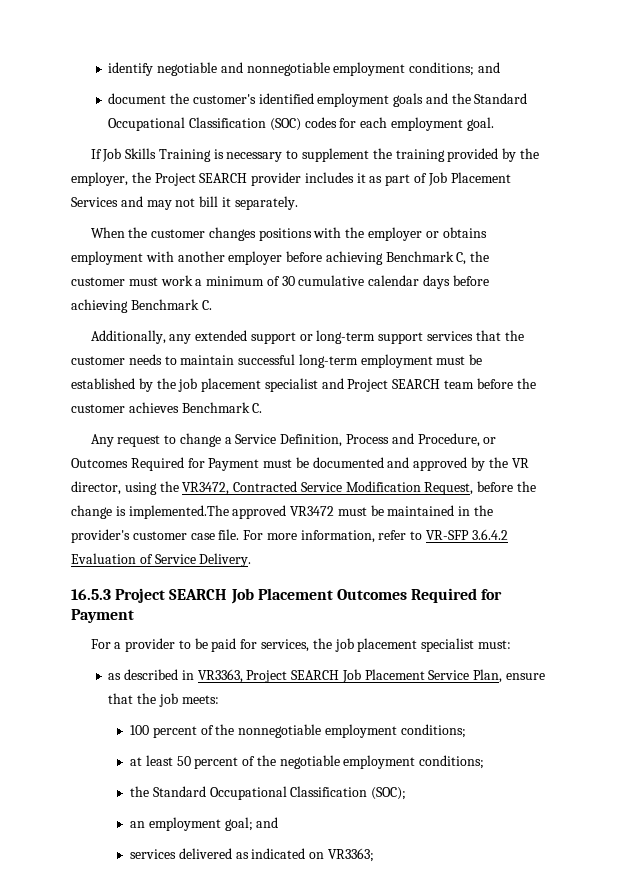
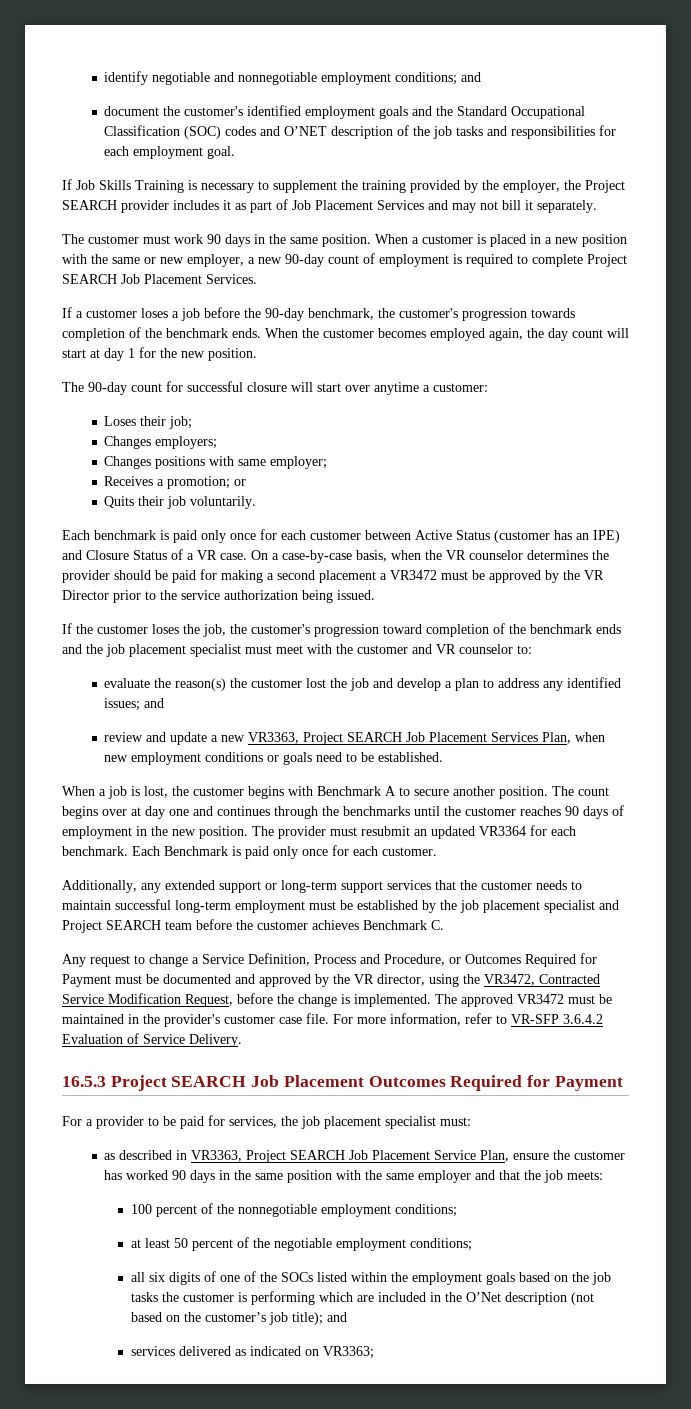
- document the customer's identified employment goals and the Standard Occupational Classification (SOC) codes for each employment goal.
+ document the customer's identified employment goals and the Standard Occupational Classification (SOC) codes and O’NET description of the job tasks and responsibilities for each employment goal.
- When the customer changes positions with the employer or obtains employment with another employer before achieving Benchmark C, the customer must work a minimum of 30 cumulative calendar days before achieving Benchmark C.
+ The customer must work 90 days in the same position. When a customer is placed in a new position with the same or new employer, a new 90-day count of employment is required to complete Project SEARCH Job Placement Services.
+ If a customer loses a job before the 90-day benchmark, the customer's progression towards completion of the benchmark ends. When the customer becomes employed again, the day count will start at day 1 for the new position.
+ The 90-day count for successful closure will start over anytime a customer:
+ Loses their job;
+ Changes employers;
+ Changes positions with same employer;
+ Receives a promotion; or
+ Quits their job voluntarily.
+ Each benchmark is paid only once for each customer between Active Status (customer has an IPE) and Closure Status of a VR case. On a case-by-case basis, when the VR counselor determines the provider should be paid for making a second placement a VR3472 must be approved by the VR Director prior to the service authorization being issued.
+ If the customer loses the job, the customer's progression toward completion of the benchmark ends and the job placement specialist must meet with the customer and VR counselor to:
+ evaluate the reason(s) the customer lost the job and develop a plan to address any identified issues; and
+ review and update a new VR3363, Project SEARCH Job Placement Services Plan, when new employment conditions or goals need to be established.
+ When a job is lost, the customer begins with Benchmark A to secure another position. The count begins over at day one and continues through the benchmarks until the customer reaches 90 days of employment in the new position. The provider must resubmit an updated VR3364 for each benchmark. Each Benchmark is paid only once for each customer.
- Any request to change a Service Definition, Process and Procedure, or Outcomes Required for Payment must be documented and approved by the VR director, using the VR3472, Contracted Service Modification Request, before the change is implemented.The approved VR3472 must be maintained in the provider's customer case file.
+ Any request to change a Service Definition, Process and Procedure, or Outcomes Required for Payment must be documented and approved by the VR director, using the VR3472, Contracted Service Modification Request, before the change is implemented. The approved VR3472 must be maintained in the provider's customer case file.
- as described in VR3363, Project SEARCH Job Placement Service Plan, ensure that the job meets:
+ as described in VR3363, Project SEARCH Job Placement Service Plan, ensure the customer has worked 90 days in the same position with the same employer and that the job meets:
- the Standard Occupational Classification (SOC);
- an employment goal; and
+ all six digits of one of the SOCs listed within the employment goals based on the job tasks the customer is performing which are included in the O’Net description (not based on the customer’s job title); and

